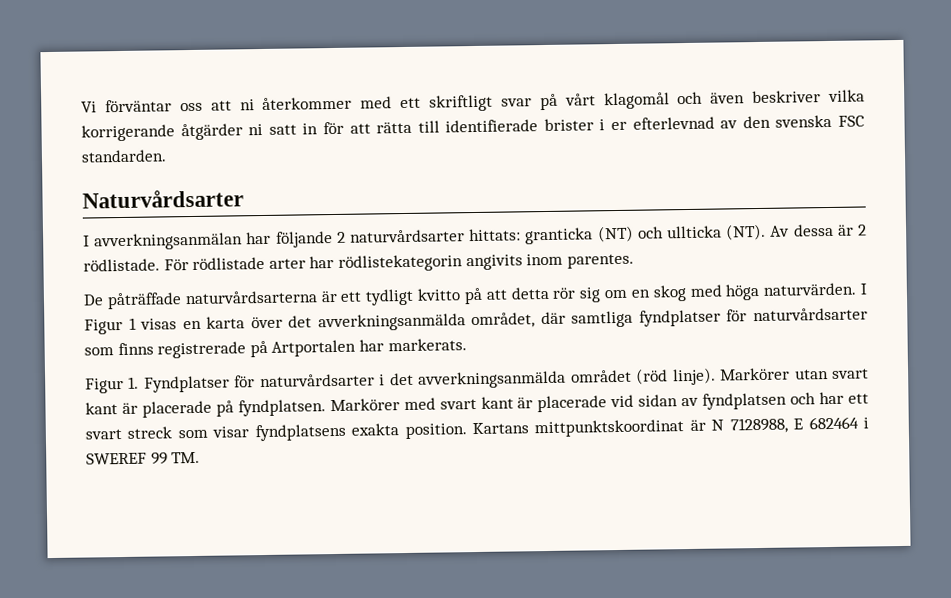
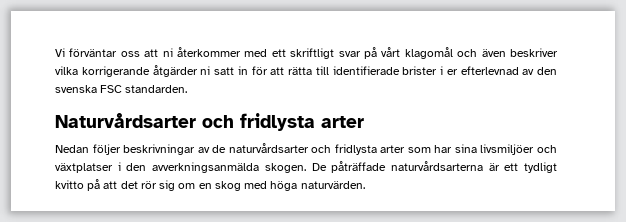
- Naturvårdsarter
- I avverkningsanmälan har följande 2 naturvårdsarter hittats: granticka (NT) och ullticka (NT). Av dessa är 2 rödlistade. För rödlistade arter har rödlistekategorin angivits inom parentes.
- De påträffade naturvårdsarterna är ett tydligt kvitto på att detta rör sig om en skog med höga naturvärden. I Figur 1 visas en karta över det avverkningsanmälda området, där samtliga fyndplatser för naturvårdsarter som finns registrerade på Artportalen har markerats.
- Figur 1. Fyndplatser för naturvårdsarter i det avverkningsanmälda området (röd linje). Markörer utan svart kant är placerade på fyndplatsen. Markörer med svart kant är placerade vid sidan av fyndplatsen och har ett svart streck som visar fyndplatsens exakta position. Kartans mittpunktskoordinat är N 7128988, E 682464 i SWEREF 99 TM.
+ Naturvårdsarter och fridlysta arter
+ Nedan följer beskrivningar av de naturvårdsarter och fridlysta arter som har sina livsmiljöer och växtplatser i den avverkningsanmälda skogen. De påträffade naturvårdsarterna är ett tydligt kvitto på att det rör sig om en skog med höga naturvärden.

